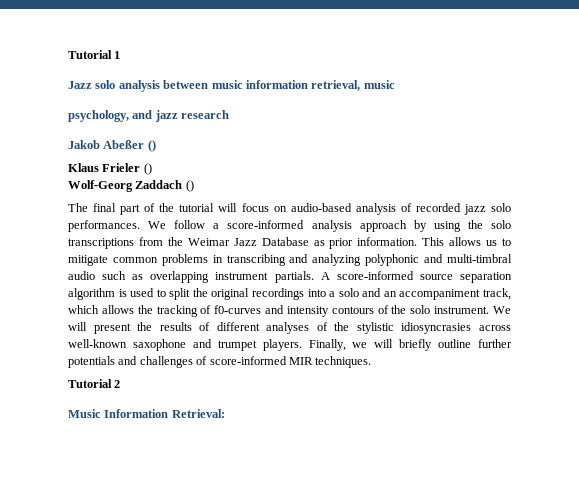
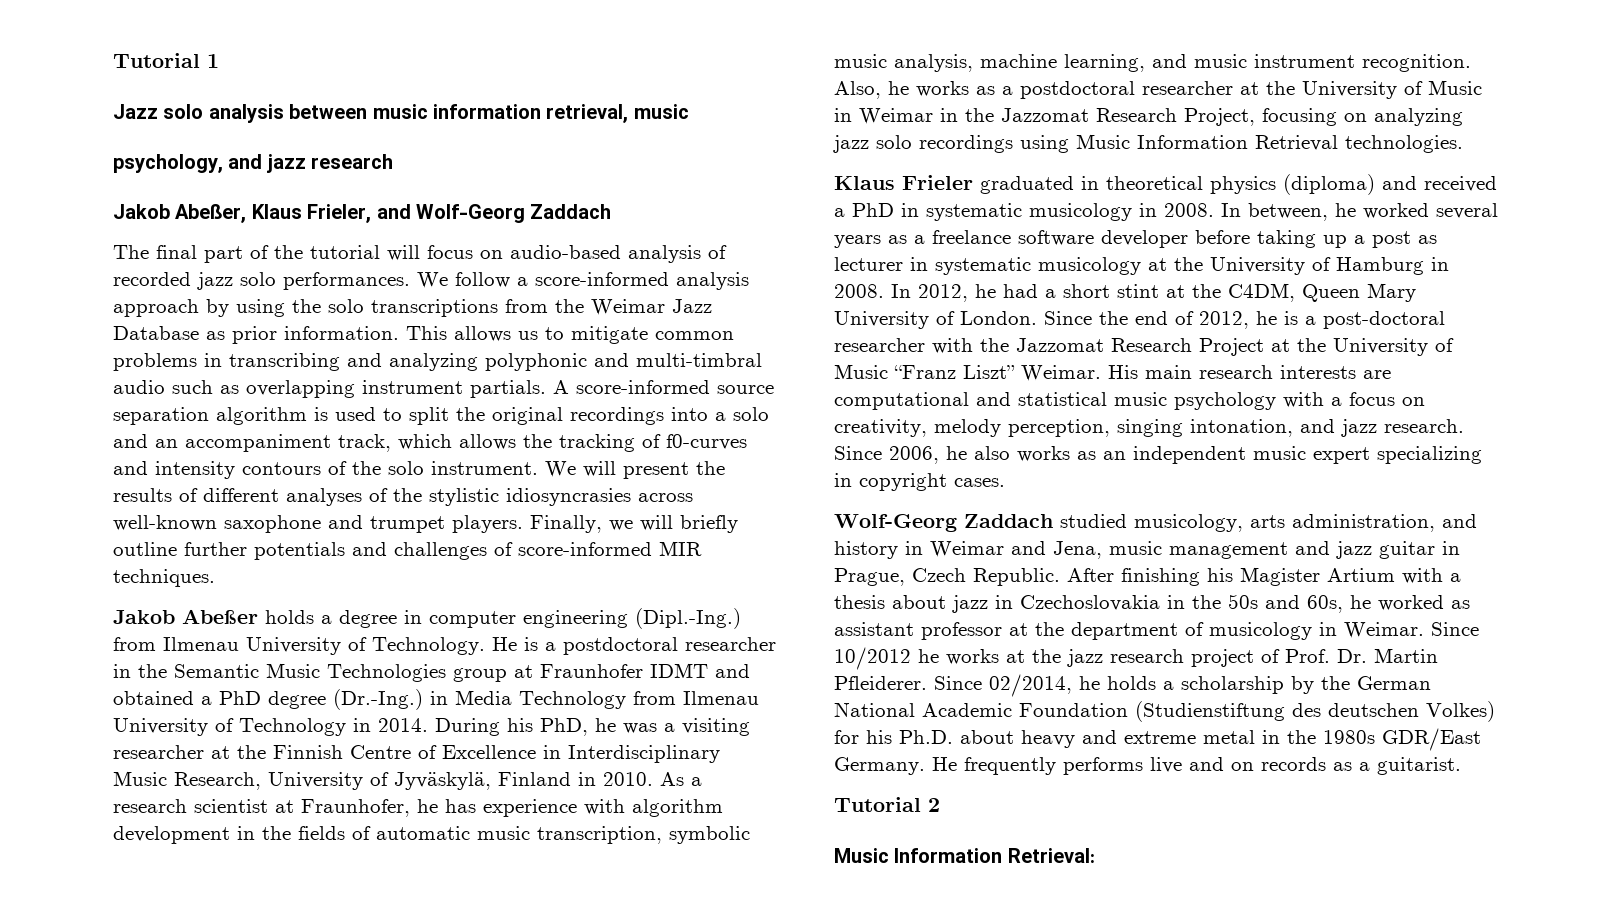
- Jakob Abeßer ()
- Klaus Frieler ()
- Wolf-Georg Zaddach ()
+ Jakob Abeßer, Klaus Frieler, and Wolf-Georg Zaddach
+ Jakob Abeßer holds a degree in computer engineering (Dipl.-Ing.) from Ilmenau University of Technology. He is a postdoctoral researcher in the Semantic Music Technologies group at Fraunhofer IDMT and obtained a PhD degree (Dr.-Ing.) in Media Technology from Ilmenau University of Technology in 2014. During his PhD, he was a visiting researcher at the Finnish Centre of Excellence in Interdisciplinary Music Research, University of Jyväskylä, Finland in 2010. As a research scientist at Fraunhofer, he has experience with algorithm development in the fields of automatic music transcription, symbolic music analysis, machine learning, and music instrument recognition. Also, he works as a postdoctoral researcher at the University of Music in Weimar in the Jazzomat Research Project, focusing on analyzing jazz solo recordings using Music Information Retrieval technologies.
+ Klaus Frieler graduated in theoretical physics (diploma) and received a PhD in systematic musicology in 2008. In between, he worked several years as a freelance software developer before taking up a post as lecturer in systematic musicology at the University of Hamburg in 2008. In 2012, he had a short stint at the C4DM, Queen Mary University of London. Since the end of 2012, he is a post-doctoral researcher with the Jazzomat Research Project at the University of Music “Franz Liszt” Weimar. His main research interests are computational and statistical music psychology with a focus on creativity, melody perception, singing intonation, and jazz research. Since 2006, he also works as an independent music expert specializing in copyright cases.
+ Wolf-Georg Zaddach studied musicology, arts administration, and history in Weimar and Jena, music management and jazz guitar in Prague, Czech Republic. After finishing his Magister Artium with a thesis about jazz in Czechoslovakia in the 50s and 60s, he worked as assistant professor at the department of musicology in Weimar. Since 10/2012 he works at the jazz research project of Prof. Dr. Martin Pfleiderer. Since 02/2014, he holds a scholarship by the German National Academic Foundation (Studienstiftung des deutschen Volkes) for his Ph.D. about heavy and extreme metal in the 1980s GDR/East Germany. He frequently performs live and on records as a guitarist.

